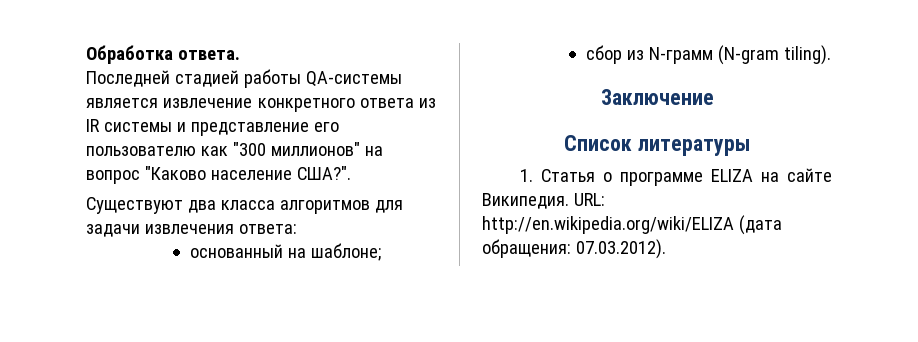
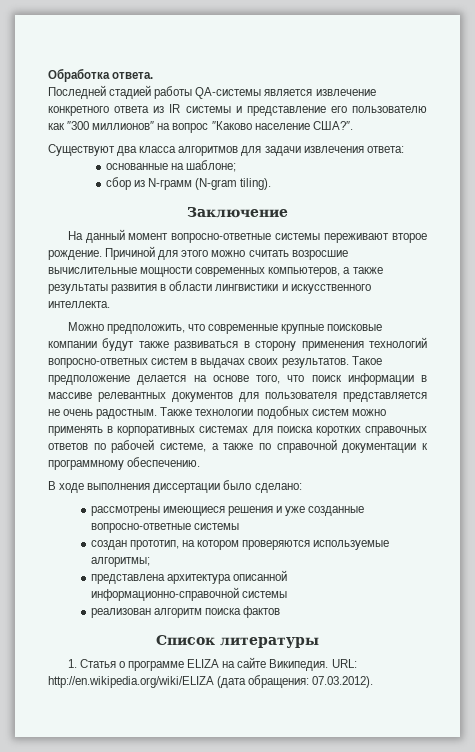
- основанный на шаблоне;
+ основанные на шаблоне;
+ На данный момент вопросно-ответные системы переживают второе рождение. Причиной для этого можно считать возросшие вычислительные мощности современных компьютеров, а также результаты развития в области лингвистики и искусственного интеллекта.
+ Можно предположить, что современные крупные поисковые компании будут также развиваться в сторону применения технологий вопросно-ответных систем в выдачах своих результатов. Такое предположение делается на основе того, что поиск информации в массиве релевантных документов для пользователя представляется не очень радостным. Также технологии подобных систем можно применять в корпоративных системах для поиска коротких справочных ответов по рабочей системе, а также по справочной документации к программному обеспечению.
+ В ходе выполнения диссертации было сделано:
+ рассмотрены имеющиеся решения и уже созданные вопросно-ответные системы
+ создан прототип, на котором проверяются используемые алгоритмы;
+ представлена архитектура описанной информационно-справочной системы
+ реализован алгоритм поиска фактов

